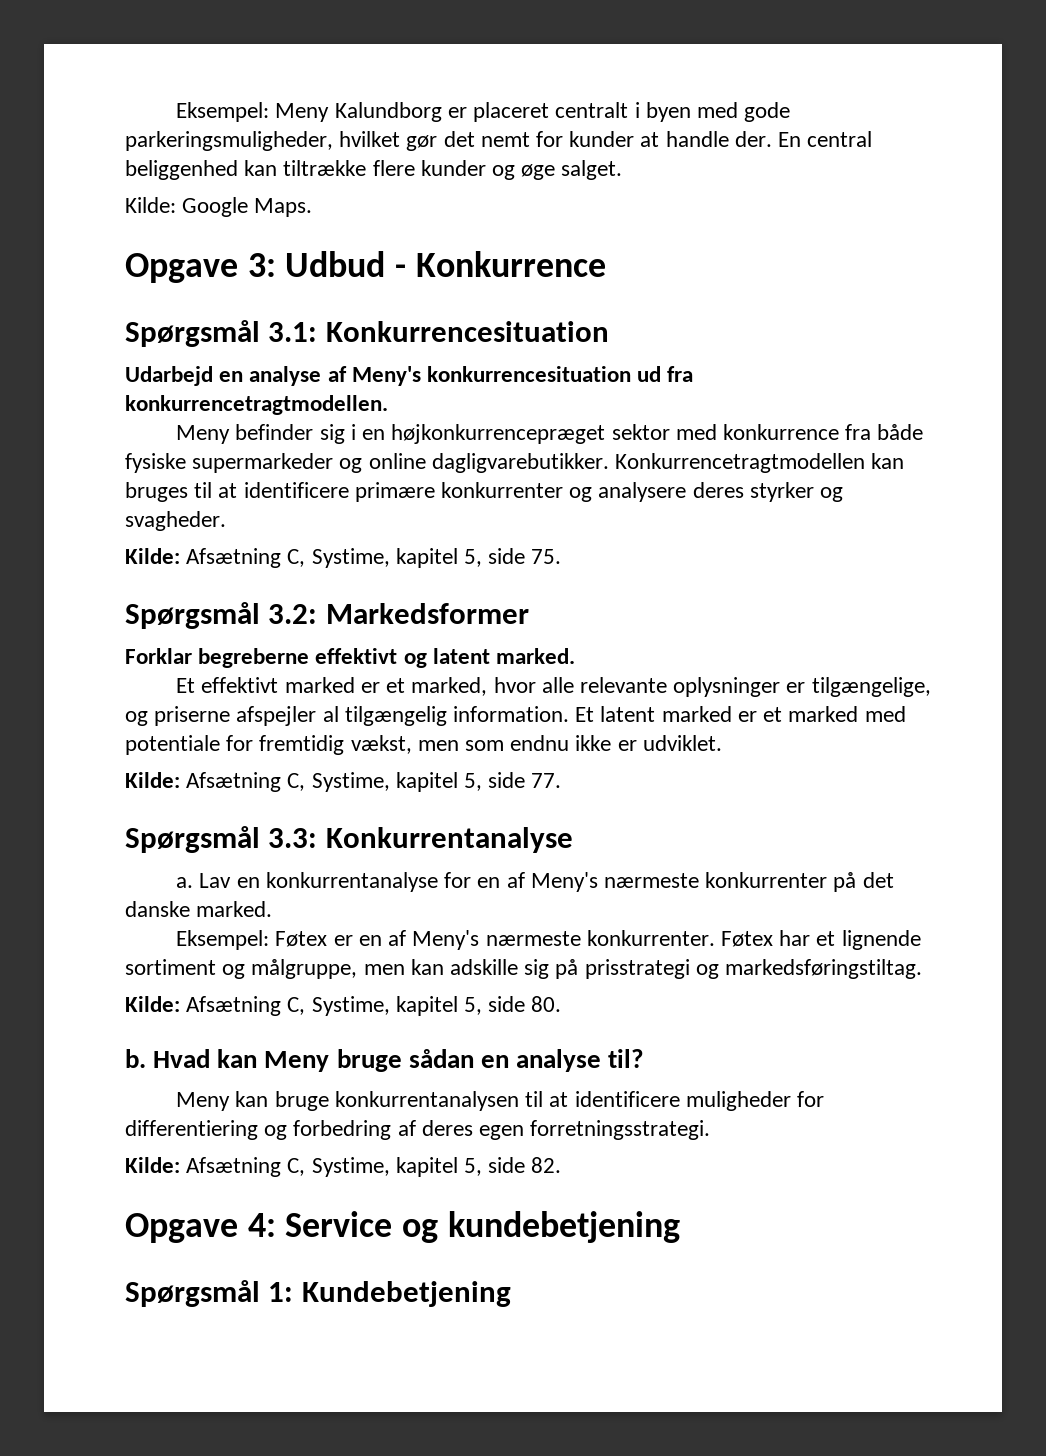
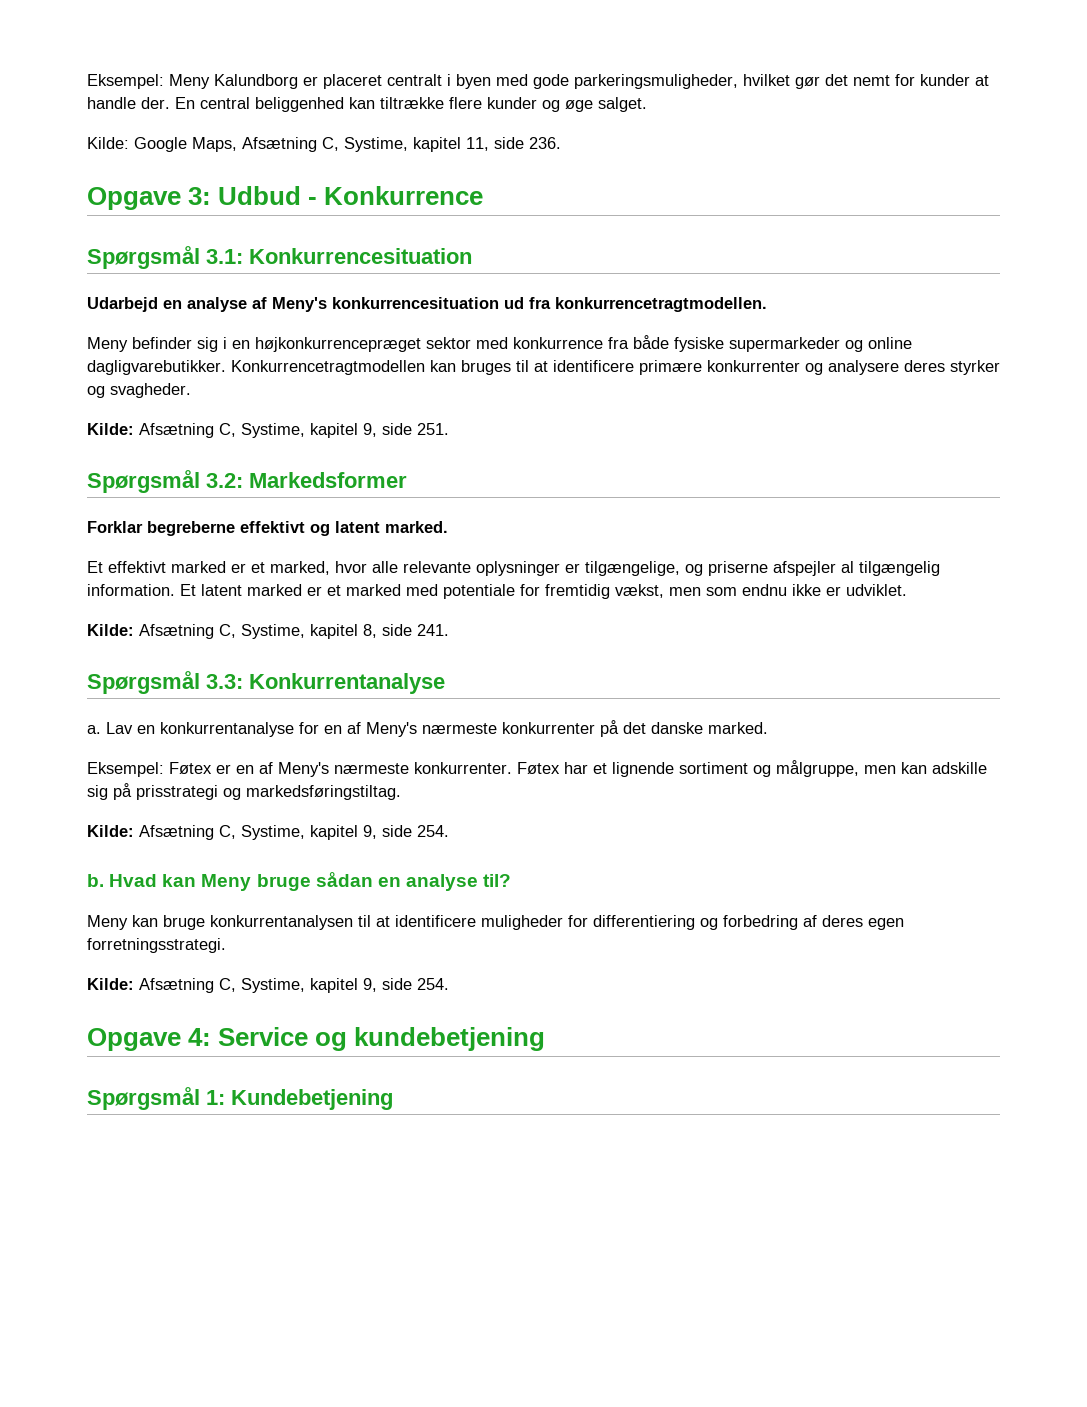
- Kilde: Google Maps.
+ Kilde: Google Maps, Afsætning C, Systime, kapitel 11, side 236.
- Kilde: Afsætning C, Systime, kapitel 5, side 75.
+ Kilde: Afsætning C, Systime, kapitel 9, side 251.
- Kilde: Afsætning C, Systime, kapitel 5, side 77.
+ Kilde: Afsætning C, Systime, kapitel 8, side 241.
  Føtex har et lignende sortiment og målgruppe, men kan adskille sig på prisstrategi og markedsføringstiltag.
- Kilde: Afsætning C, Systime, kapitel 5, side 80.
+ Kilde: Afsætning C, Systime, kapitel 9, side 254.
  Meny kan bruge konkurrentanalysen til at identificere muligheder for differentiering og forbedring af deres egen forretningsstrategi.
- Kilde: Afsætning C, Systime, kapitel 5, side 82.
+ Kilde: Afsætning C, Systime, kapitel 9, side 254.

